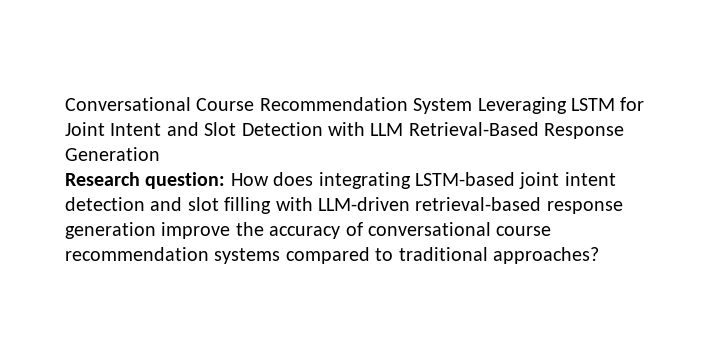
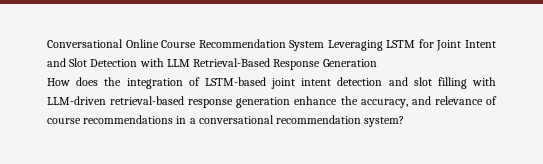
- Conversational Course Recommendation System Leveraging LSTM for Joint Intent and Slot Detection with LLM Retrieval-Based Response Generation
+ Conversational Online Course Recommendation System Leveraging LSTM for Joint Intent and Slot Detection with LLM Retrieval-Based Response Generation
- Research question: How does integrating LSTM-based joint intent detection and slot filling with LLM-driven retrieval-based response generation improve the accuracy of conversational course recommendation systems compared to traditional approaches?
+ How does the integration of LSTM-based joint intent detection and slot filling with LLM-driven retrieval-based response generation enhance the accuracy, and relevance of course recommendations in a conversational recommendation system?

